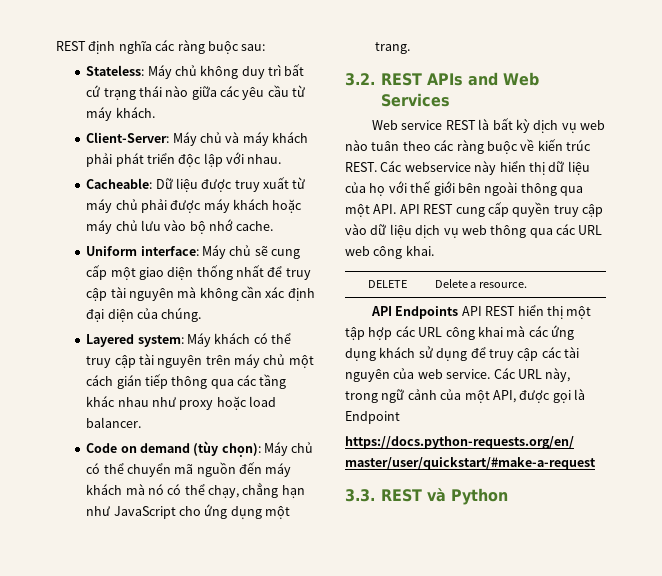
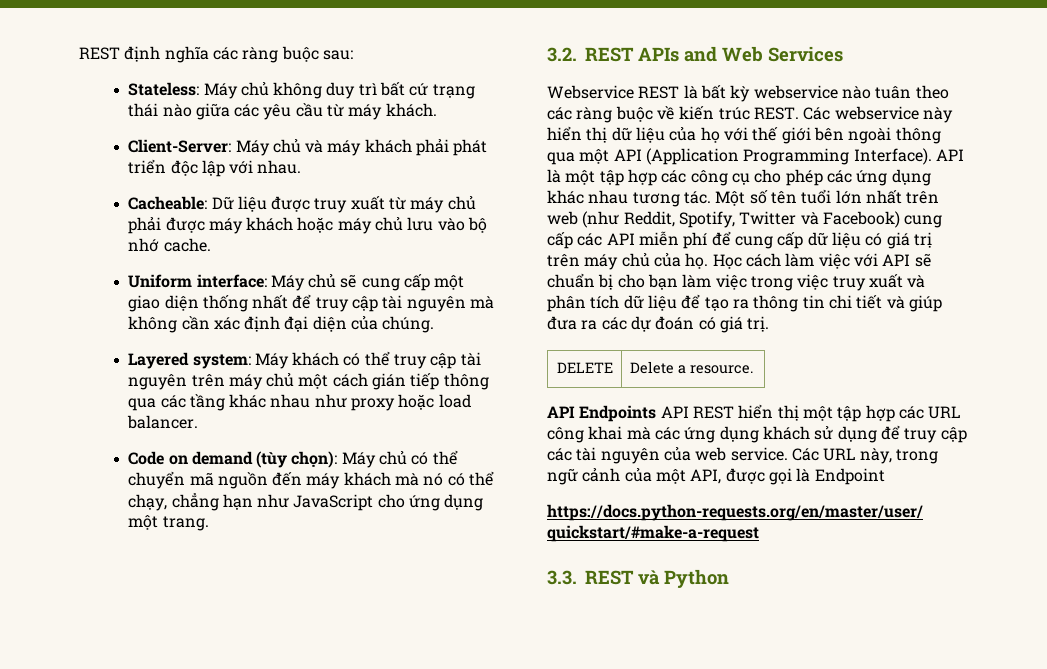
- Web service REST là bất kỳ dịch vụ web nào tuân theo các ràng buộc về kiến trúc REST.
+ Webservice REST là bất kỳ webservice nào tuân theo các ràng buộc về kiến trúc REST.
- Các webservice này hiển thị dữ liệu của họ với thế giới bên ngoài thông qua một API. API REST cung cấp quyền truy cập vào dữ liệu dịch vụ web thông qua các URL web công khai.
+ Các webservice này hiển thị dữ liệu của họ với thế giới bên ngoài thông qua một API (Application Programming Interface). API là một tập hợp các công cụ cho phép các ứng dụng khác nhau tương tác. Một số tên tuổi lớn nhất trên web (như Reddit, Spotify, Twitter và Facebook) cung cấp các API miễn phí để cung cấp dữ liệu có giá trị trên máy chủ của họ. Học cách làm việc với API sẽ chuẩn bị cho bạn làm việc trong việc truy xuất và phân tích dữ liệu để tạo ra thông tin chi tiết và giúp đưa ra các dự đoán có giá trị.

